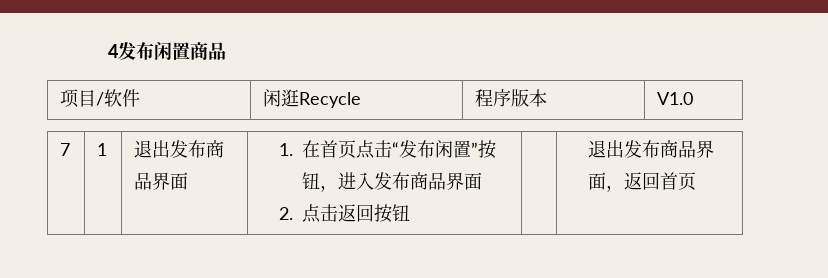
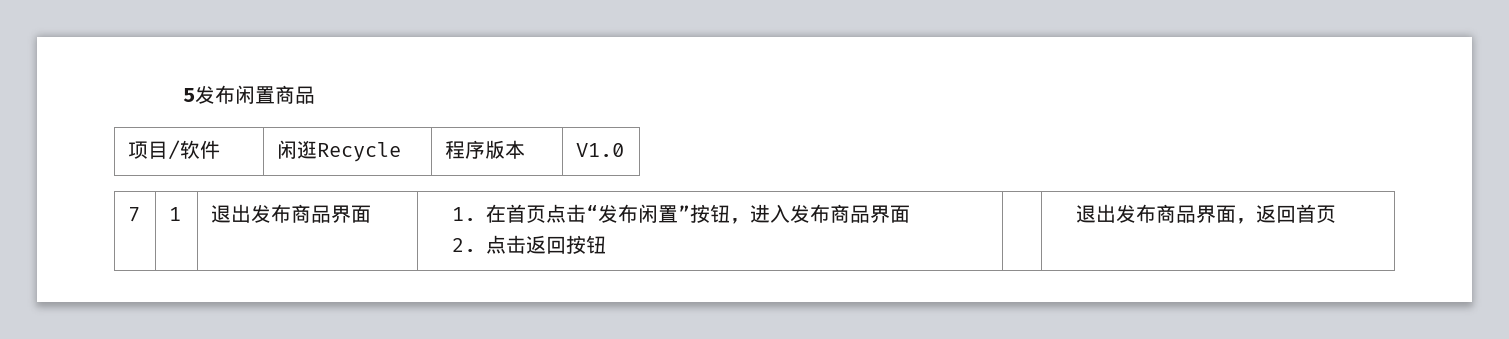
- 4发布闲置商品
+ 5发布闲置商品

